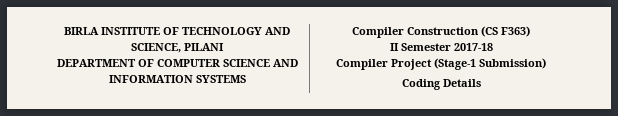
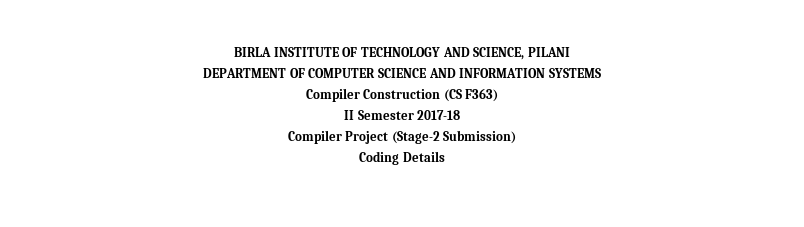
- Compiler Project (Stage-1 Submission)
+ Compiler Project (Stage-2 Submission)

